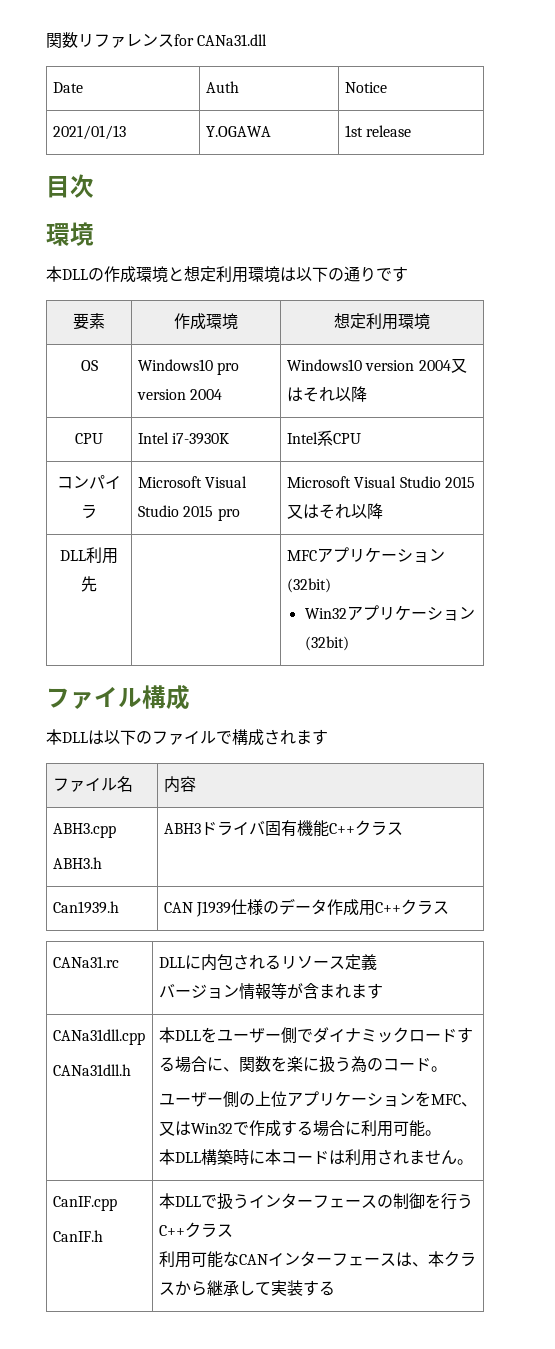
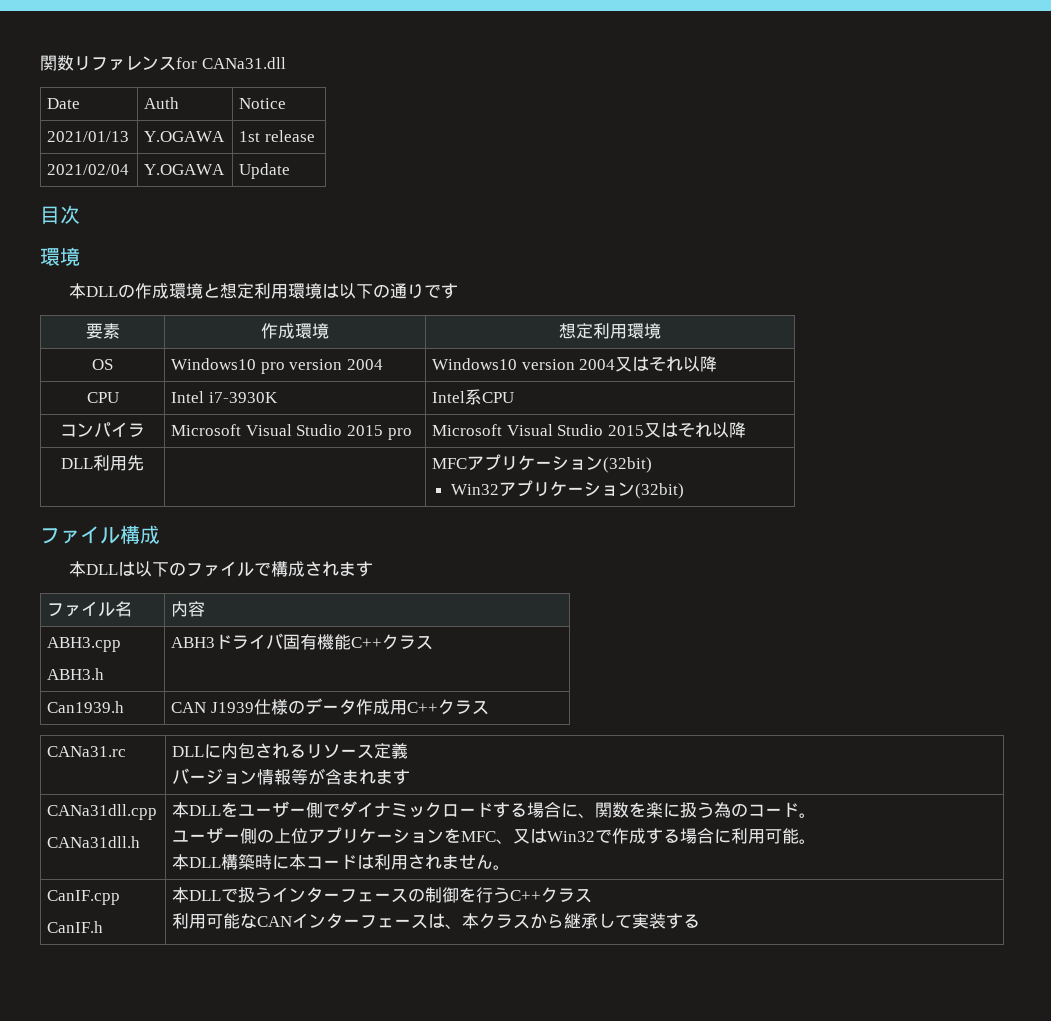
+ 2021/02/04 | Y.OGAWA | Update

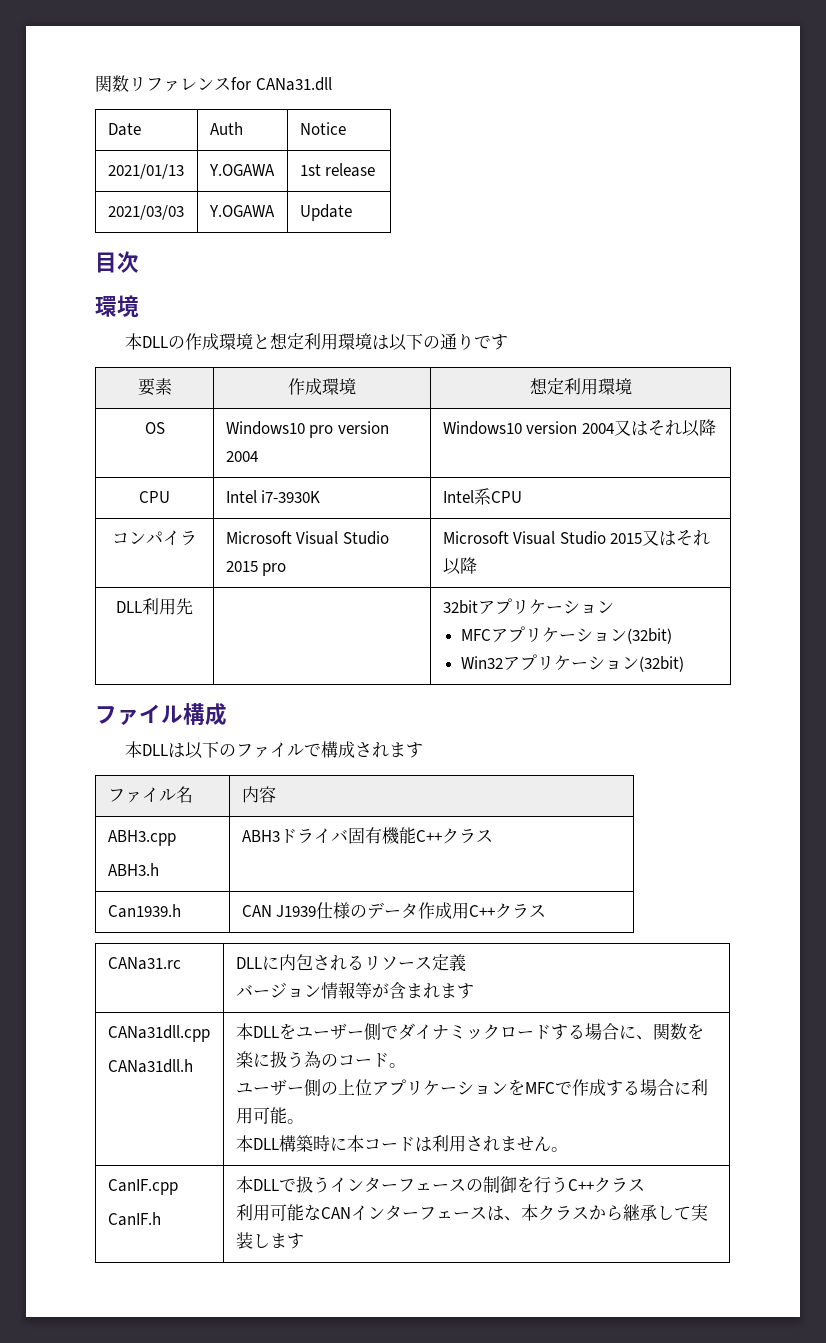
- 2021/02/04 | Y.OGAWA | Update
+ 2021/03/03 | Y.OGAWA | Update
- DLL利用先 | | MFCアプリケーション(32bit)
+ DLL利用先 | | 32bitアプリケーション
+ MFCアプリケーション(32bit)
- ユーザー側の上位アプリケーションをMFC、又はWin32で作成する場合に利用可能。
+ ユーザー側の上位アプリケーションをMFCで作成する場合に利用可能。
  CanIF.cpp
  CanIF.h | 本DLLで扱うインターフェースの制御を行うC++クラス
- 利用可能なCANインターフェースは、本クラスから継承して実装する
+ 利用可能なCANインターフェースは、本クラスから継承して実装します

